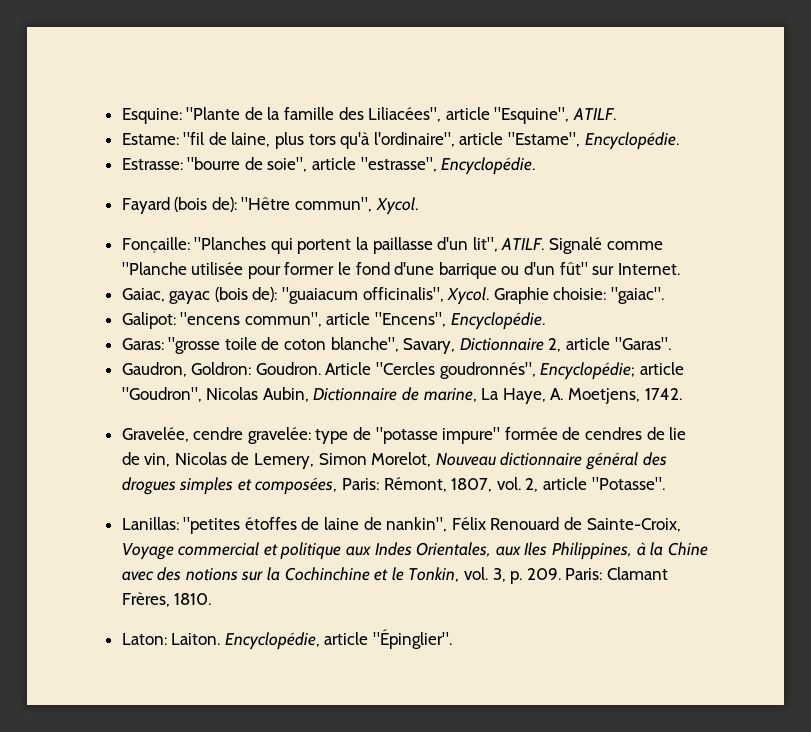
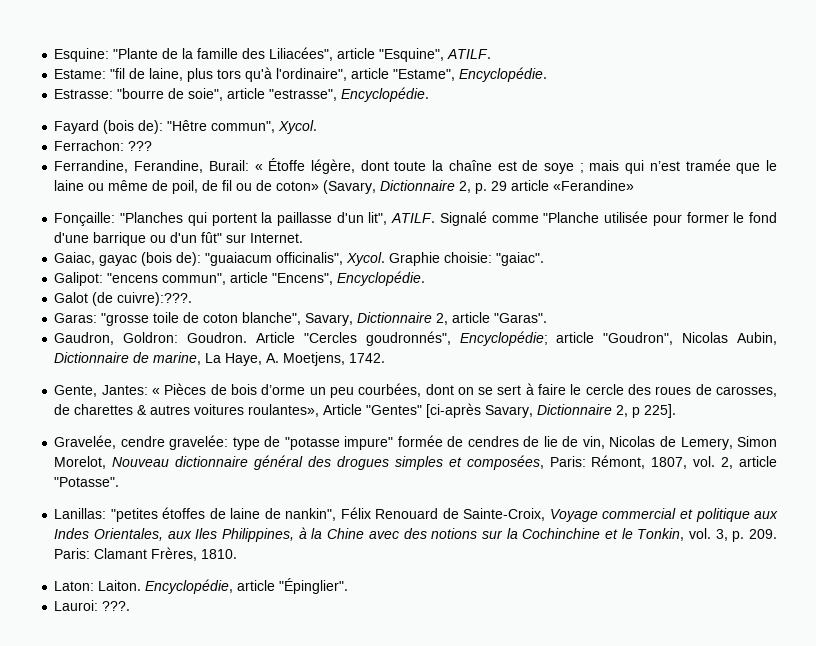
+ Ferrachon: ???
+ Ferrandine, Ferandine, Burail: « Étoffe légère, dont toute la chaîne est de soye ; mais qui n’est tramée que le laine ou même de poil, de fil ou de coton» (Savary, Dictionnaire 2, p. 29 article «Ferandine»
+ Galot (de cuivre):???.
+ Gente, Jantes: « Pièces de bois d’orme un peu courbées, dont on se sert à faire le cercle des roues de carosses, de charettes & autres voitures roulantes», Article "Gentes" [ci-après Savary, Dictionnaire 2, p 225].
+ Lauroi: ???.

